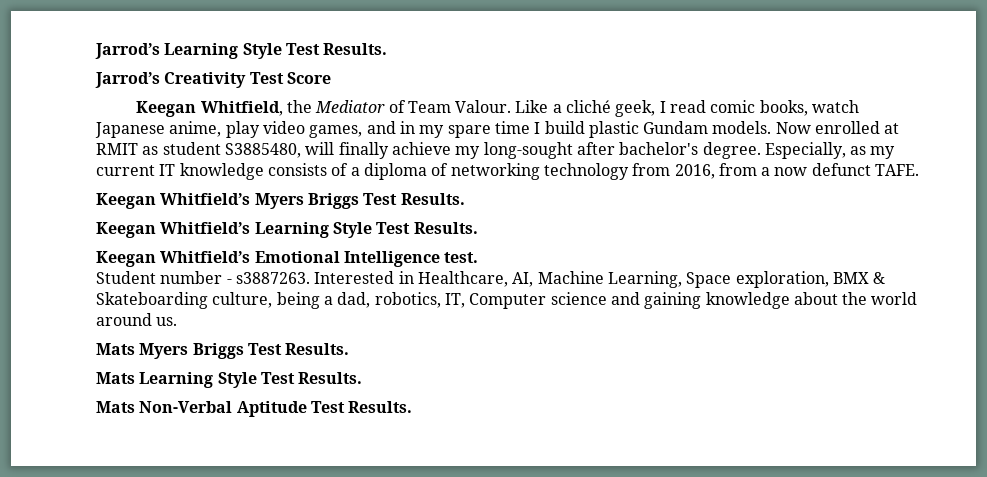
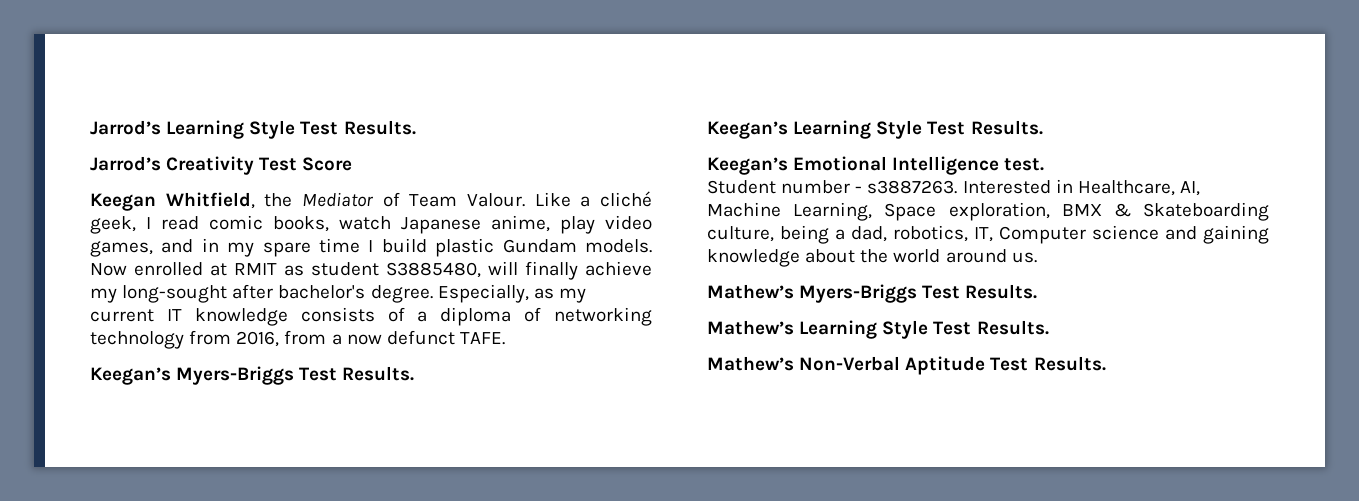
- Keegan Whitfield’s Myers Briggs Test Results.
- Keegan Whitfield’s Learning Style Test Results.
- Keegan Whitfield’s Emotional Intelligence test.
+ Keegan’s Myers-Briggs Test Results.
+ Keegan’s Learning Style Test Results.
+ Keegan’s Emotional Intelligence test.
- Mats Myers Briggs Test Results.
- Mats Learning Style Test Results.
- Mats Non-Verbal Aptitude Test Results.
+ Mathew’s Myers-Briggs Test Results.
+ Mathew’s Learning Style Test Results.
+ Mathew’s Non-Verbal Aptitude Test Results.

